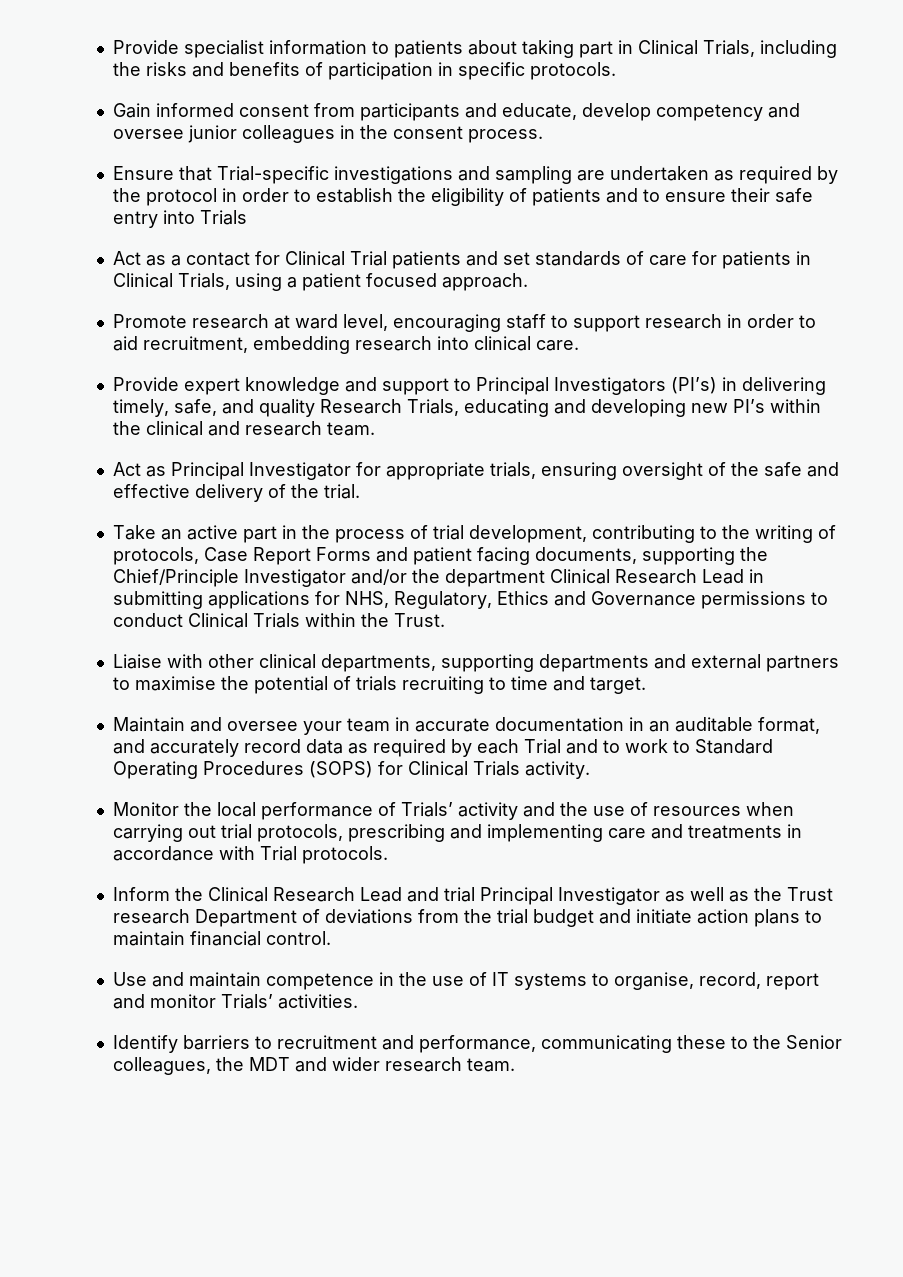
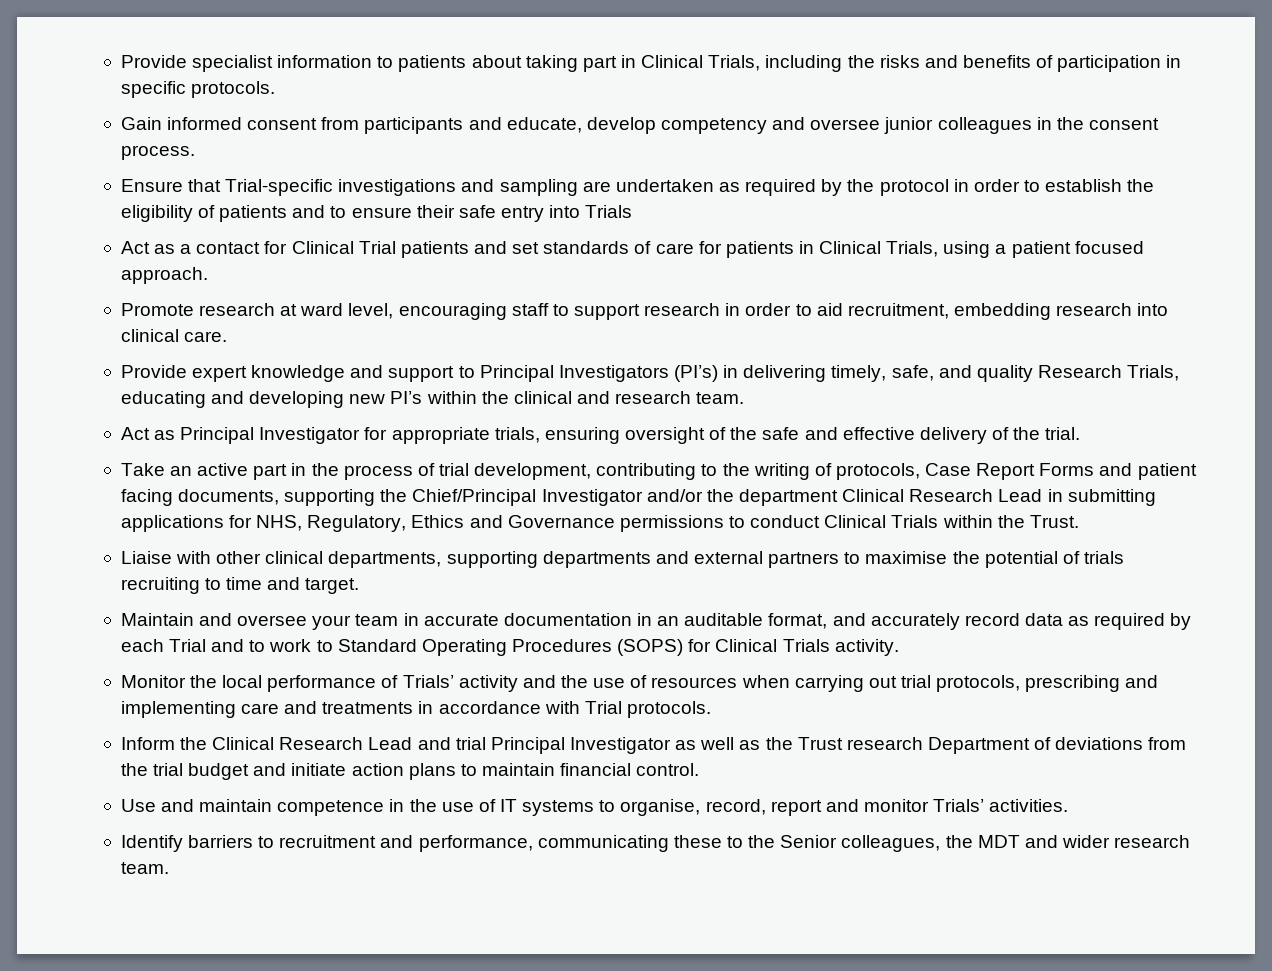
- Take an active part in the process of trial development, contributing to the writing of protocols, Case Report Forms and patient facing documents, supporting the Chief/Principle Investigator and/or the department Clinical Research Lead in submitting applications for NHS, Regulatory, Ethics and Governance permissions to conduct Clinical Trials within the Trust.
+ Take an active part in the process of trial development, contributing to the writing of protocols, Case Report Forms and patient facing documents, supporting the Chief/Principal Investigator and/or the department Clinical Research Lead in submitting applications for NHS, Regulatory, Ethics and Governance permissions to conduct Clinical Trials within the Trust.

